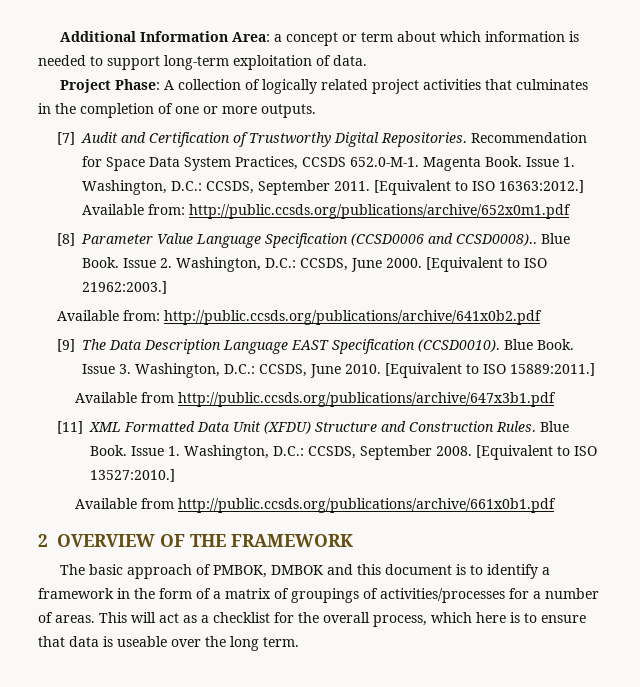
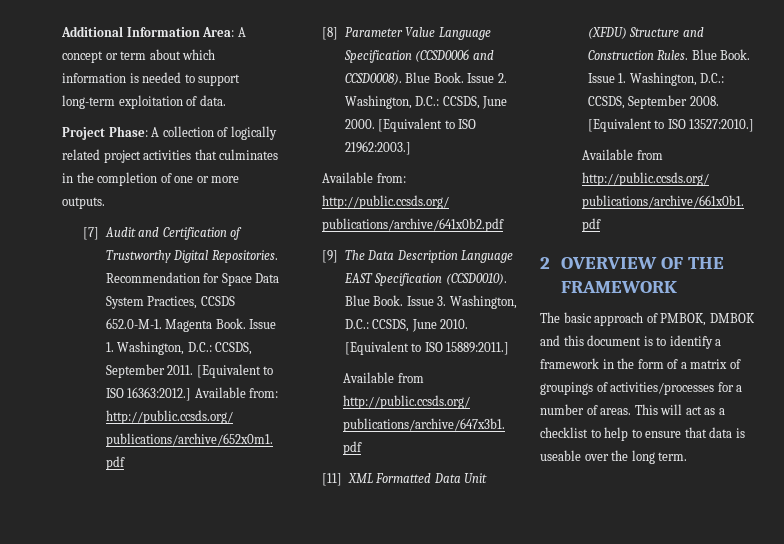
- Additional Information Area: a concept or term about which information is needed to support long-term exploitation of data.
+ Additional Information Area: A concept or term about which information is needed to support long-term exploitation of data.
- [8] Parameter Value Language Specification (CCSD0006 and CCSD0008)..
+ [8] Parameter Value Language Specification (CCSD0006 and CCSD0008).
- This will act as a checklist for the overall process, which here is to ensure that data is useable over the long term.
+ This will act as a checklist to help to ensure that data is useable over the long term.

